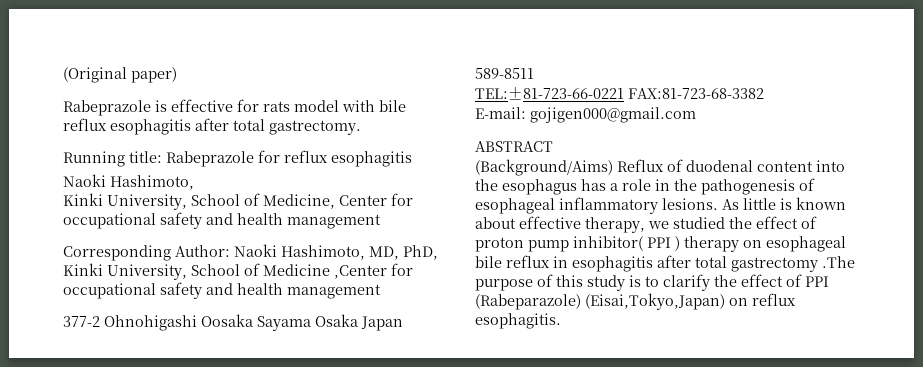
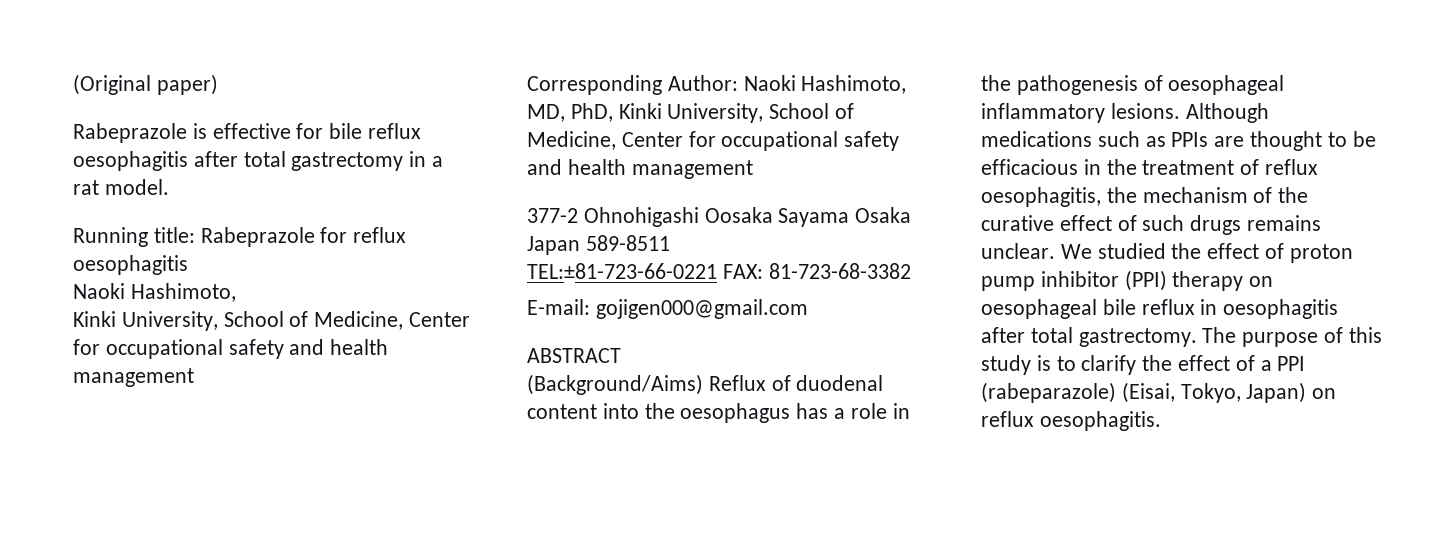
- Rabeprazole is effective for rats model with bile reflux esophagitis after total gastrectomy.
+ Rabeprazole is effective for bile reflux oesophagitis after total gastrectomy in a rat model.
- Running title: Rabeprazole for reflux esophagitis
+ Running title: Rabeprazole for reflux oesophagitis
- Corresponding Author: Naoki Hashimoto, MD, PhD, Kinki University, School of Medicine ,Center for occupational safety and health management
+ Corresponding Author: Naoki Hashimoto, MD, PhD, Kinki University, School of Medicine, Center for occupational safety and health management
- TEL:±81-723-66-0221 FAX:81-723-68-3382
+ TEL:±81-723-66-0221 FAX: 81-723-68-3382
- (Background/Aims) Reflux of duodenal content into the esophagus has a role in the pathogenesis of esophageal inflammatory lesions.
+ (Background/Aims) Reflux of duodenal content into the oesophagus has a role in the pathogenesis of oesophageal inflammatory lesions.
- As little is known about effective therapy, we studied the effect of proton pump inhibitor( PPI ) therapy on esophageal bile reflux in esophagitis after total gastrectomy .The purpose of this study is to clarify the effect of PPI (Rabeparazole) (Eisai,Tokyo,Japan) on reflux esophagitis.
+ Although medications such as PPIs are thought to be efficacious in the treatment of reflux oesophagitis, the mechanism of the curative effect of such drugs remains unclear. We studied the effect of proton pump inhibitor (PPI) therapy on oesophageal bile reflux in oesophagitis after total gastrectomy. The purpose of this study is to clarify the effect of a PPI (rabeparazole) (Eisai, Tokyo, Japan) on reflux oesophagitis.

